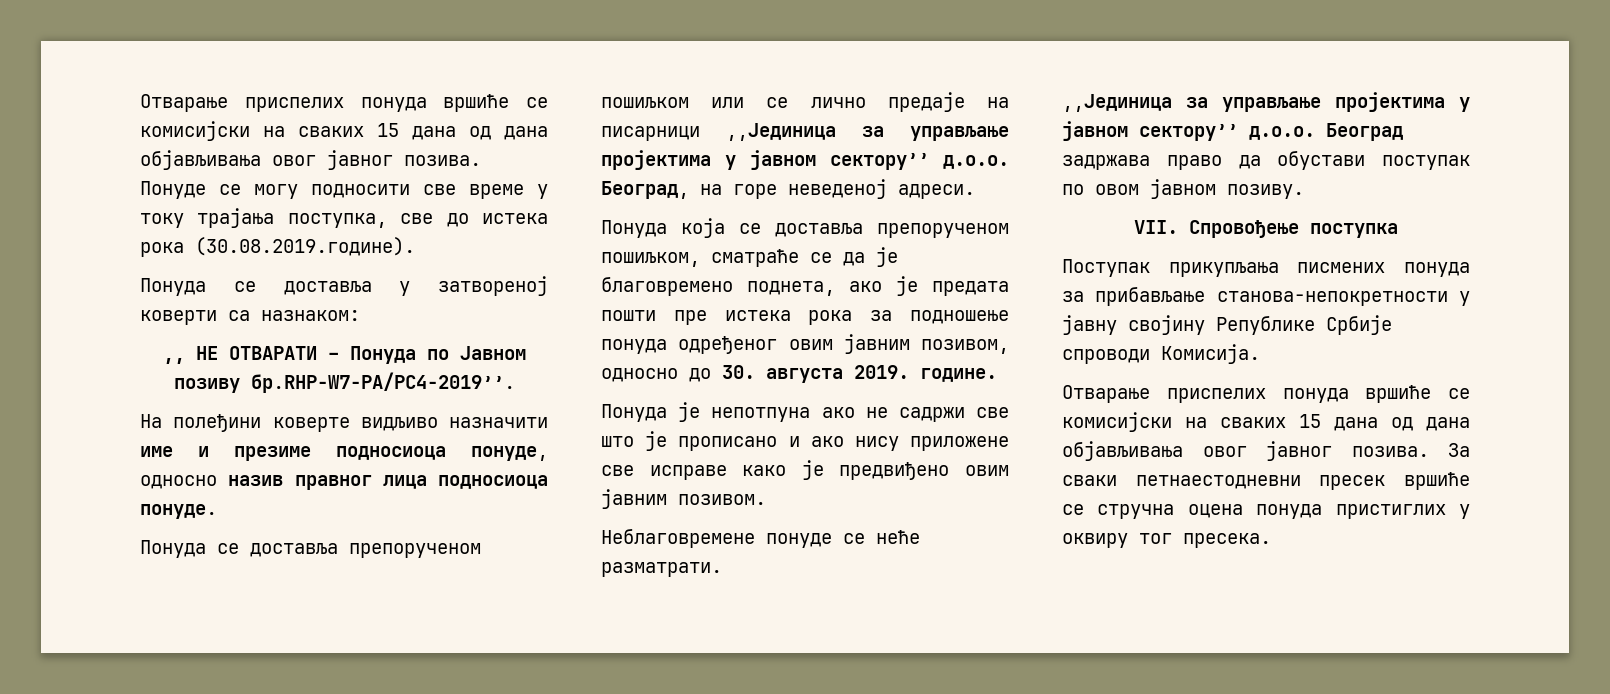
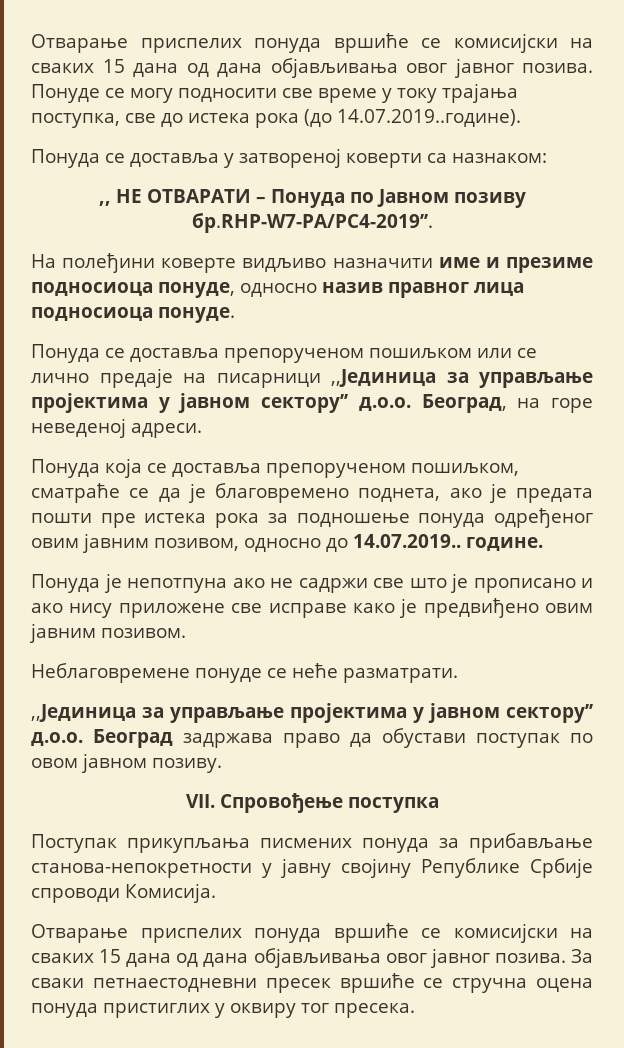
- Понуде се могу подносити све време у току трајања поступка, све до истека рока (30.08.2019.године).
+ Понуде се могу подносити све време у току трајања поступка, све до истека рока (до 14.07.2019..године).
- Понуда која се доставља препорученом пошиљком, сматраће се да је благовремено поднета, ако је предата пошти пре истека рока за подношење понуда одређеног овим јавним позивом, односно до 30. августа 2019. године.
+ Понуда која се доставља препорученом пошиљком, сматраће се да је благовремено поднета, ако је предата пошти пре истека рока за подношење понуда одређеног овим јавним позивом, односно до 14.07.2019.. године.

